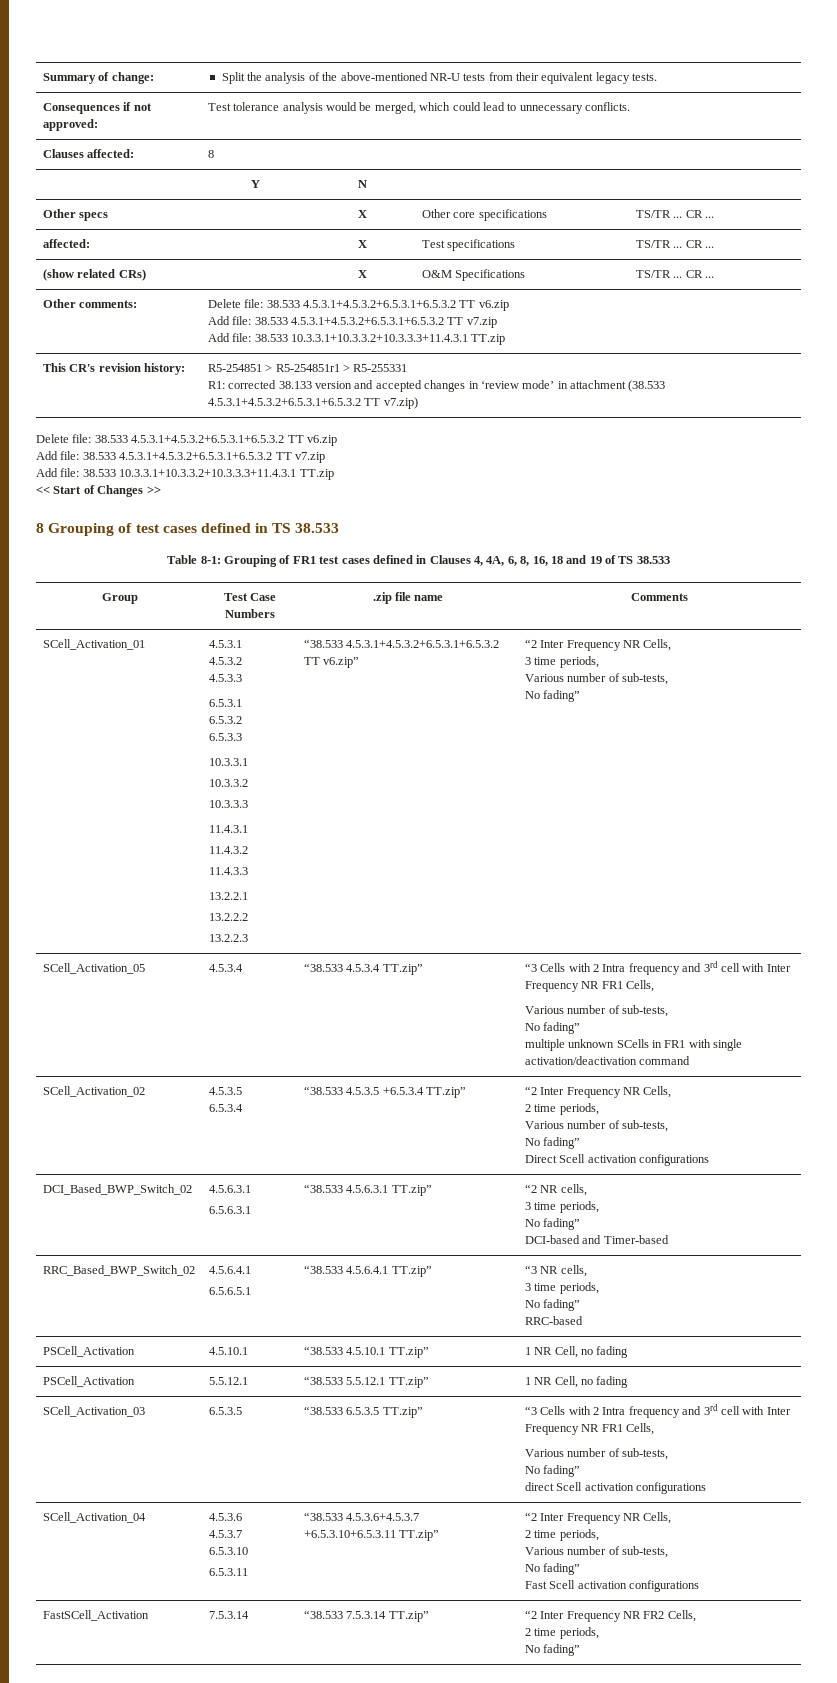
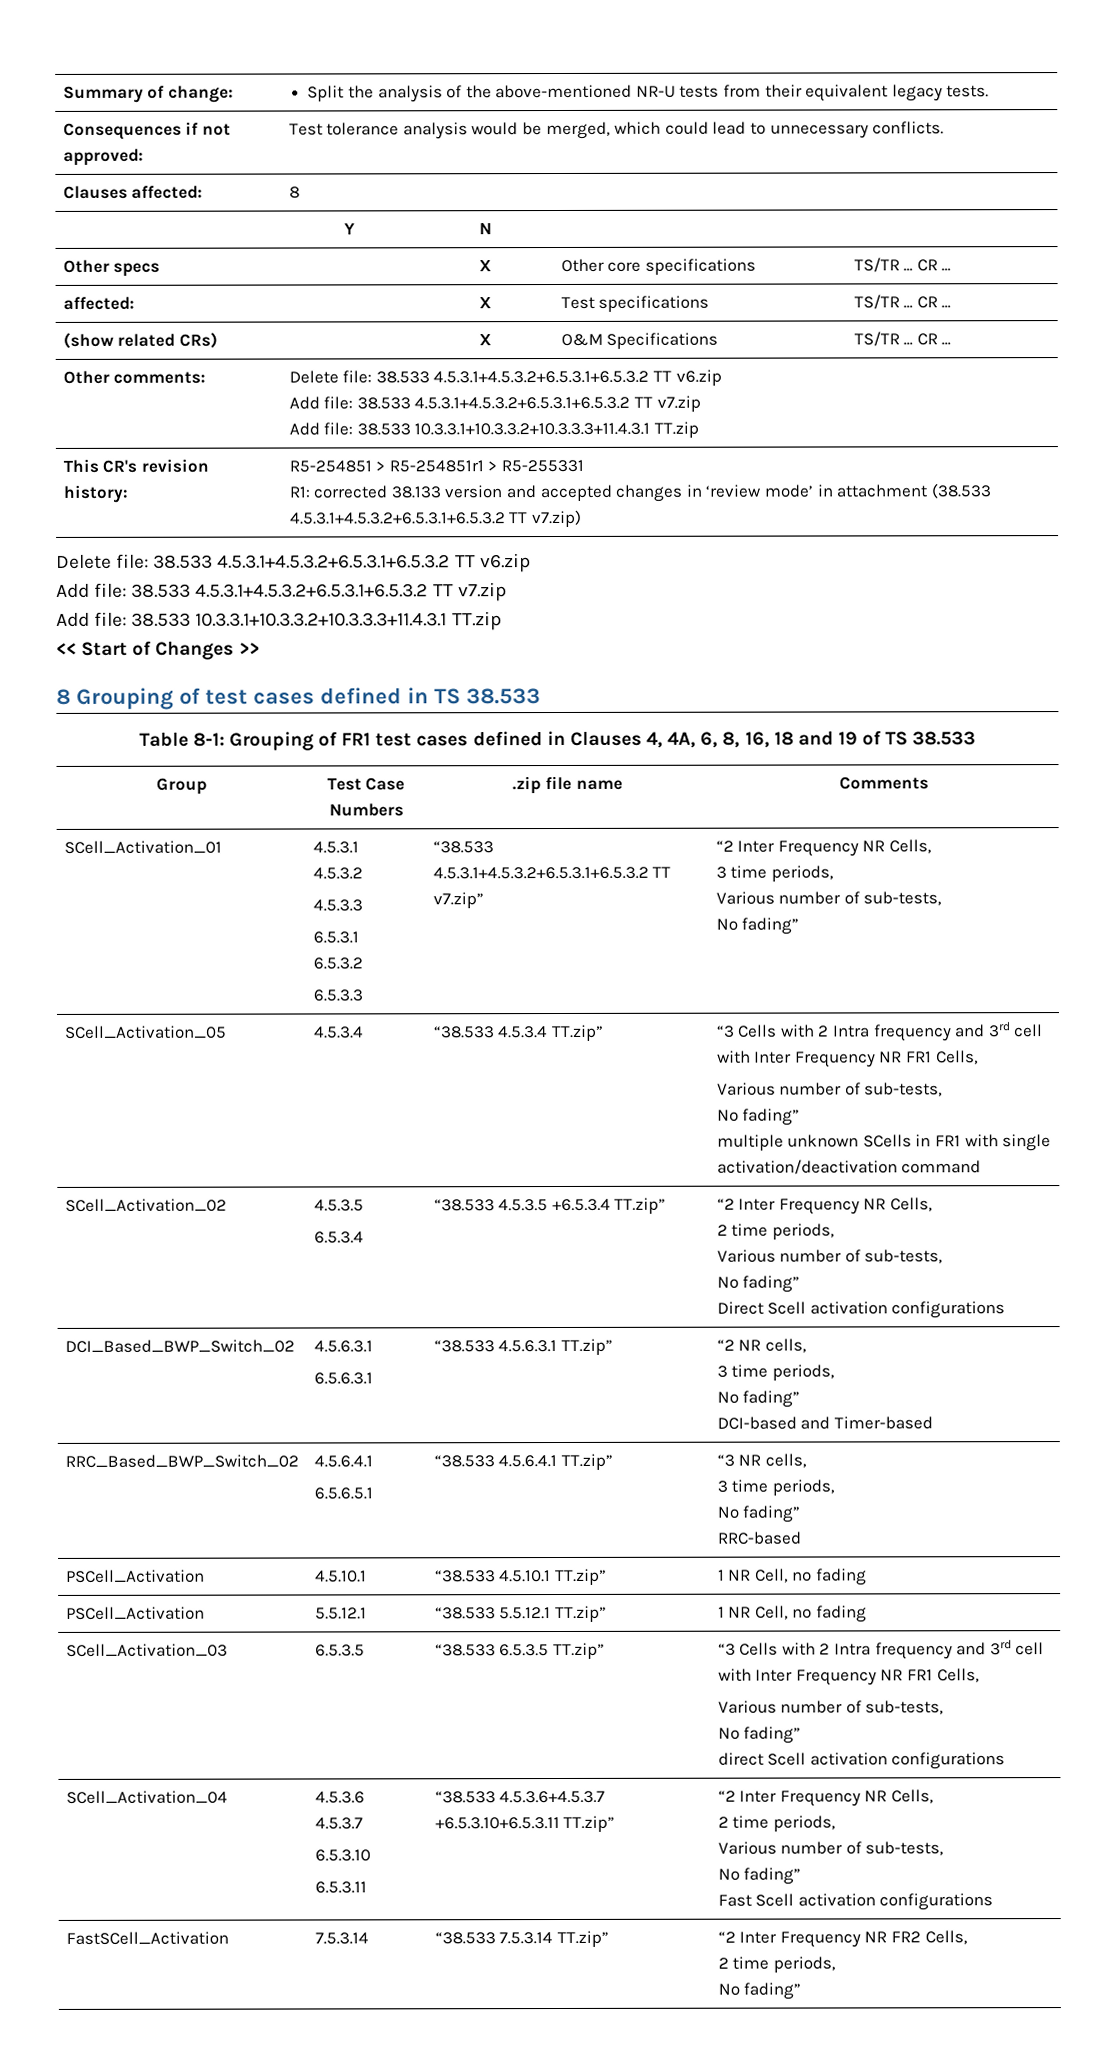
  SCell_Activation_01 | 4.5.3.1
  4.5.3.2
  4.5.3.3
  6.5.3.1
  6.5.3.2
- 6.5.3.3
- 10.3.3.1
- 10.3.3.2
- 10.3.3.3
- 11.4.3.1
- 11.4.3.2
- 11.4.3.3
- 13.2.2.1
- 13.2.2.2
- 13.2.2.3 | “38.533 4.5.3.1+4.5.3.2+6.5.3.1+6.5.3.2 TT v6.zip” | “2 Inter Frequency NR Cells,
+ 6.5.3.3 | “38.533 4.5.3.1+4.5.3.2+6.5.3.1+6.5.3.2 TT v7.zip” | “2 Inter Frequency NR Cells,

